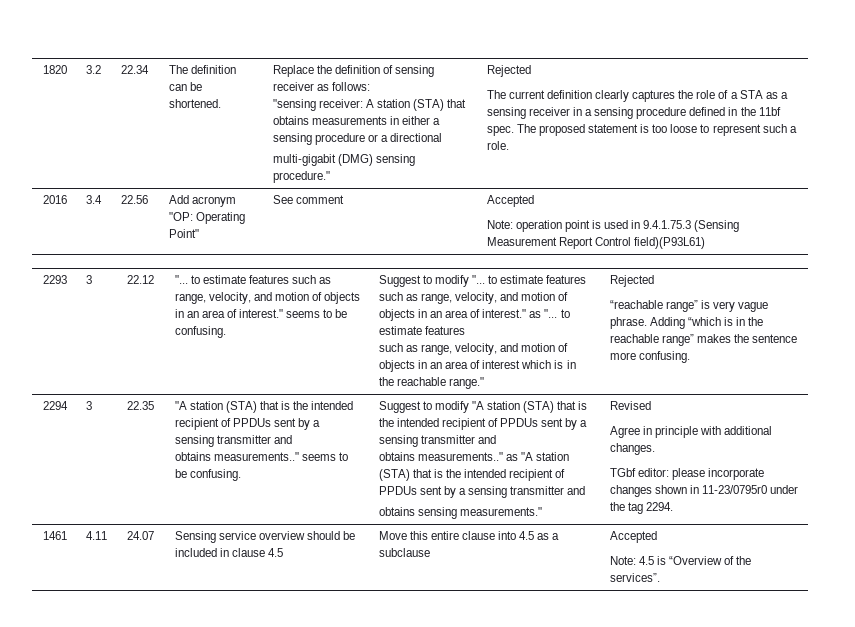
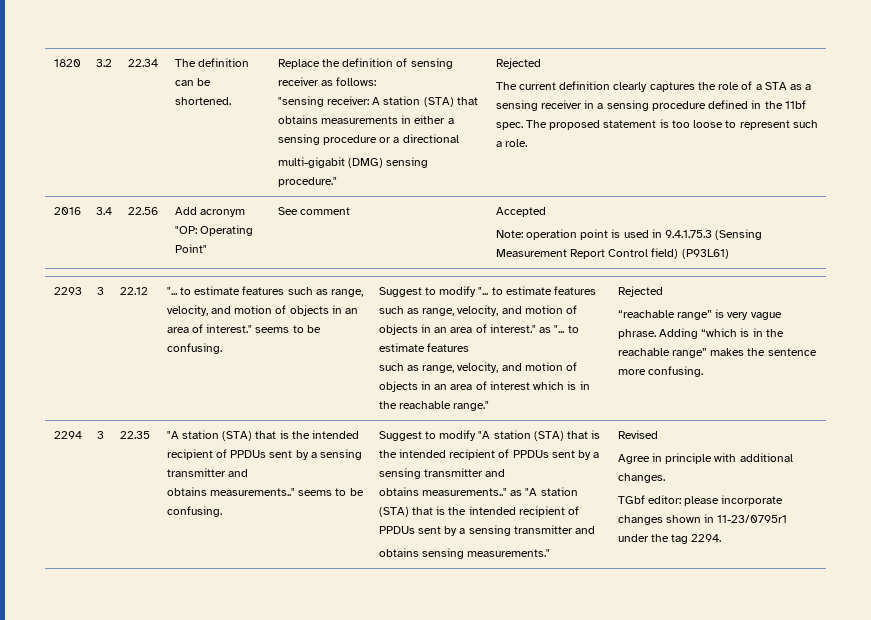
  2016 | 3.4 | 22.56 | Add acronym "OP: Operating Point" | See comment | Accepted
- Note: operation point is used in 9.4.1.75.3 (Sensing Measurement Report Control field)(P93L61)
+ Note: operation point is used in 9.4.1.75.3 (Sensing Measurement Report Control field) (P93L61)
- TGbf editor: please incorporate changes shown in 11-23/0795r0 under the tag 2294.
+ TGbf editor: please incorporate changes shown in 11-23/0795r1 under the tag 2294.
- 1461 | 4.11 | 24.07 | Sensing service overview should be included in clause 4.5 | Move this entire clause into 4.5 as a subclause | Accepted
- Note: 4.5 is “Overview of the services”.

